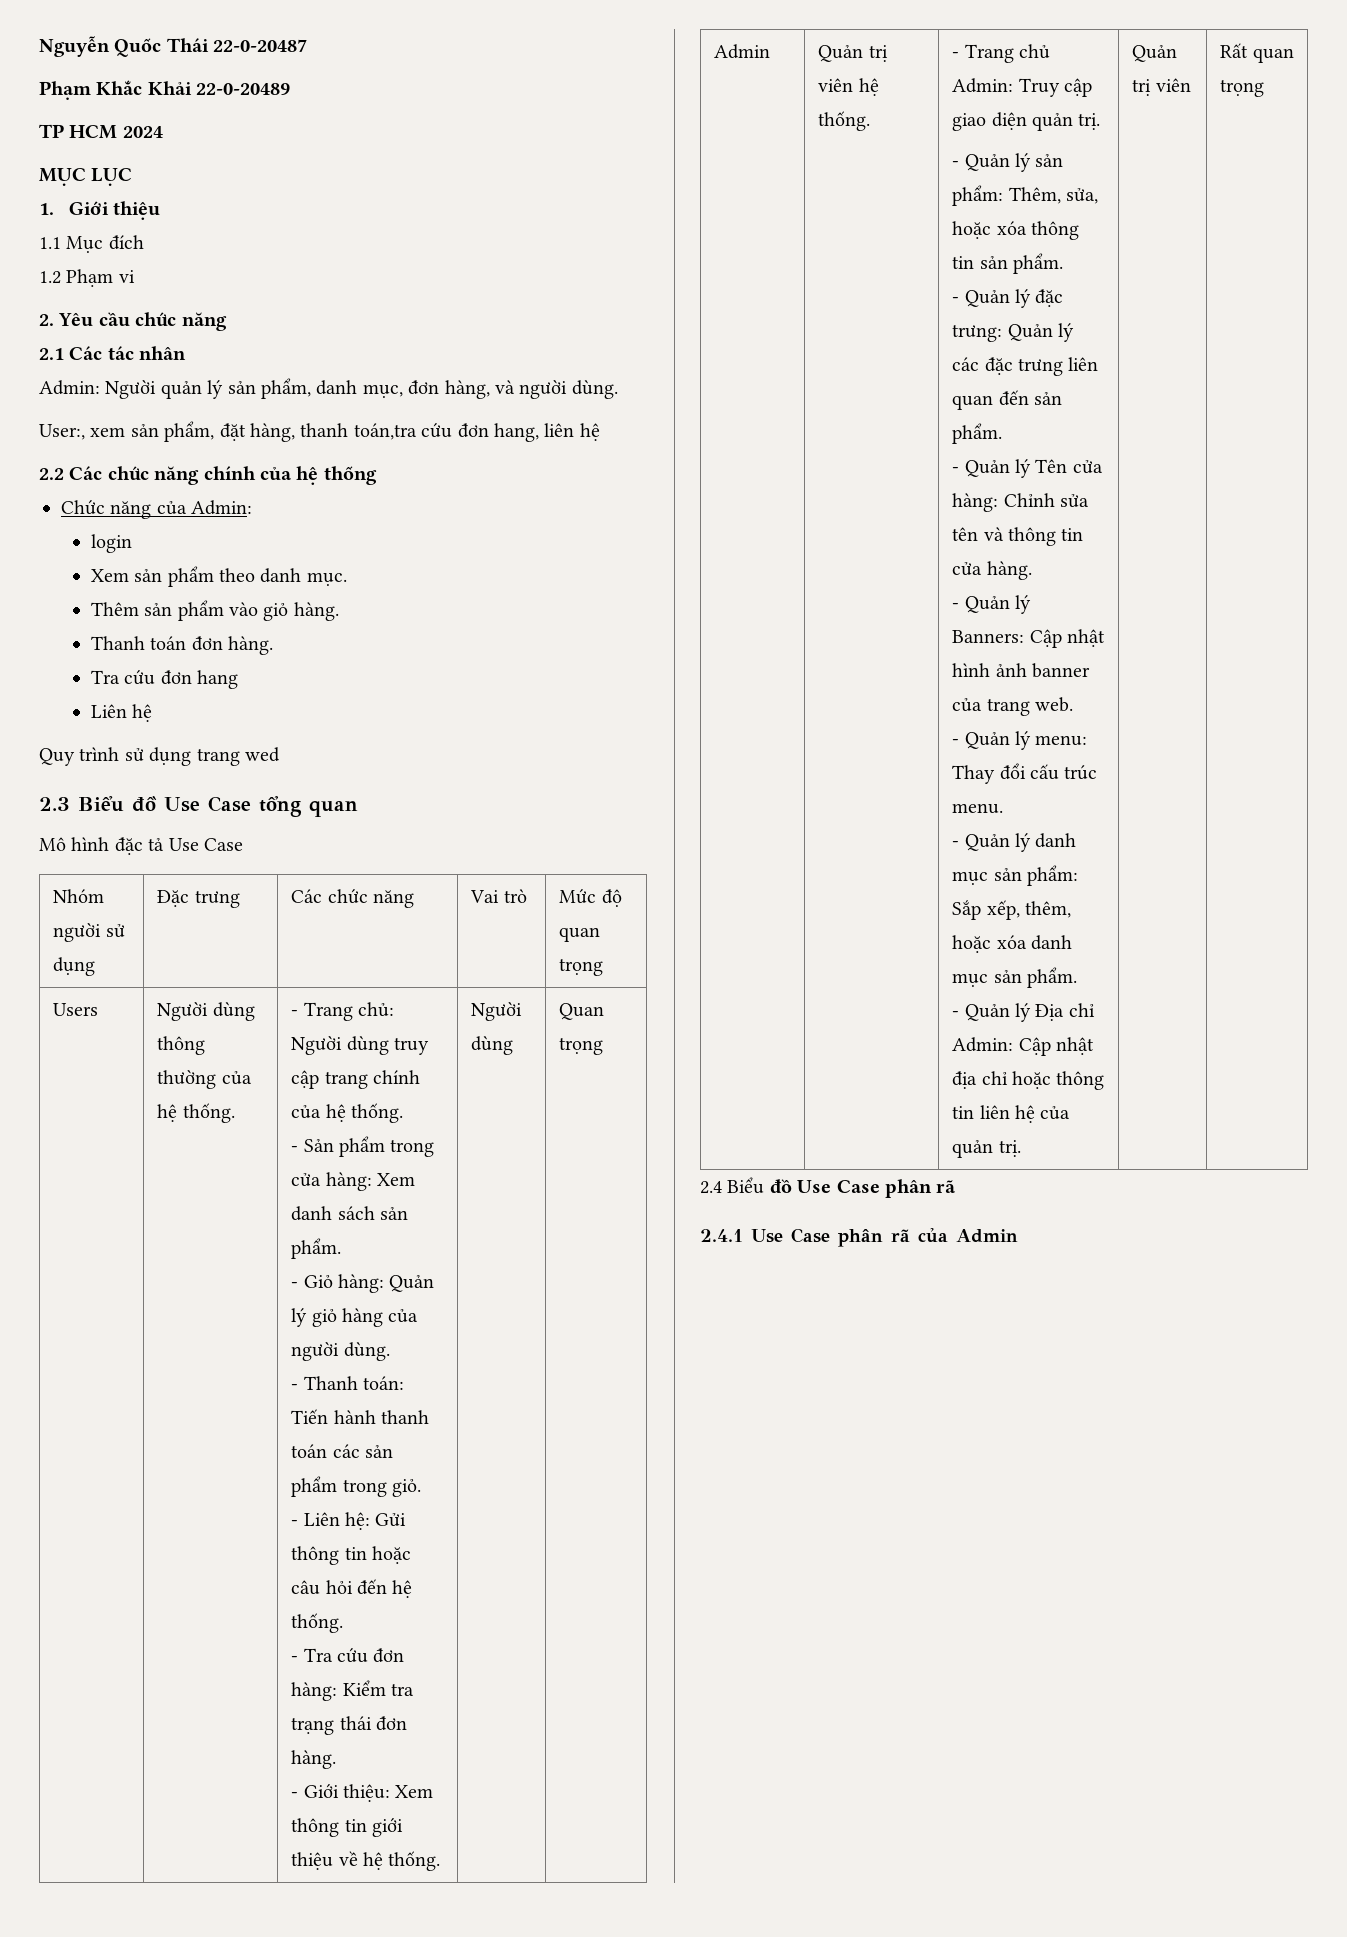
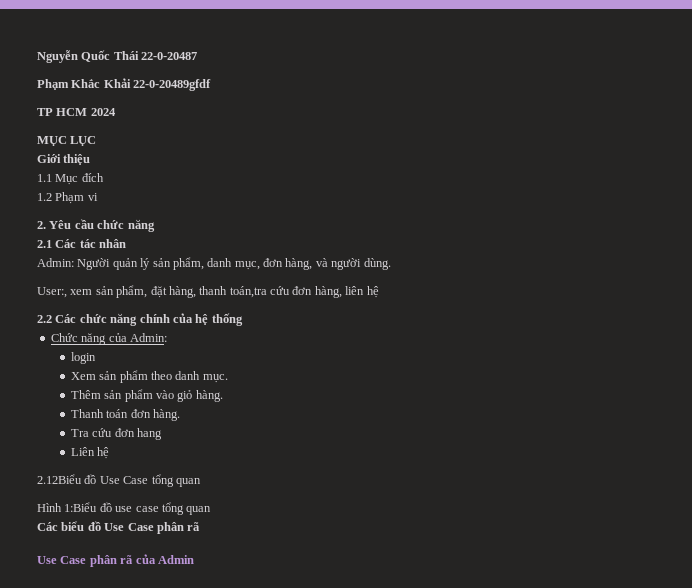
- Phạm Khắc Khải 22-0-20489
+ Phạm Khắc Khải 22-0-20489gfdf
- 1. Giới thiệu
+ Giới thiệu
- User:, xem sản phẩm, đặt hàng, thanh toán,tra cứu đơn hang, liên hệ
+ User:, xem sản phẩm, đặt hàng, thanh toán,tra cứu đơn hàng, liên hệ
- Quy trình sử dụng trang wed
- 2.3 Biểu đồ Use Case tổng quan
+ 2.12Biểu đồ Use Case tổng quan
- Mô hình đặc tả Use Case
- Nhóm người sử dụng | Đặc trưng | Các chức năng | Vai trò | Mức độ quan trọng
- Users | Người dùng thông thường của hệ thống. | - Trang chủ: Người dùng truy cập trang chính của hệ thống.
- - Sản phẩm trong cửa hàng: Xem danh sách sản phẩm.
- - Giỏ hàng: Quản lý giỏ hàng của người dùng.
- - Thanh toán: Tiến hành thanh toán các sản phẩm trong giỏ.
- - Liên hệ: Gửi thông tin hoặc câu hỏi đến hệ thống.
- - Tra cứu đơn hàng: Kiểm tra trạng thái đơn hàng.
- - Giới thiệu: Xem thông tin giới thiệu về hệ thống. | Người dùng | Quan trọng
- Admin | Quản trị viên hệ thống. | - Trang chủ Admin: Truy cập giao diện quản trị.
- - Quản lý sản phẩm: Thêm, sửa, hoặc xóa thông tin sản phẩm.
- - Quản lý đặc trưng: Quản lý các đặc trưng liên quan đến sản phẩm.
- - Quản lý Tên cửa hàng: Chỉnh sửa tên và thông tin cửa hàng.
- - Quản lý Banners: Cập nhật hình ảnh banner của trang web.
- - Quản lý menu: Thay đổi cấu trúc menu.
- - Quản lý danh mục sản phẩm: Sắp xếp, thêm, hoặc xóa danh mục sản phẩm.
- - Quản lý Địa chỉ Admin: Cập nhật địa chỉ hoặc thông tin liên hệ của quản trị. | Quản trị viên | Rất quan trọng
- 2.4 Biểu đồ Use Case phân rã
+ Hình 1:Biểu đồ use case tổng quan
+ Các biểu đồ Use Case phân rã
- 2.4.1 Use Case phân rã của Admin
+ Use Case phân rã của Admin

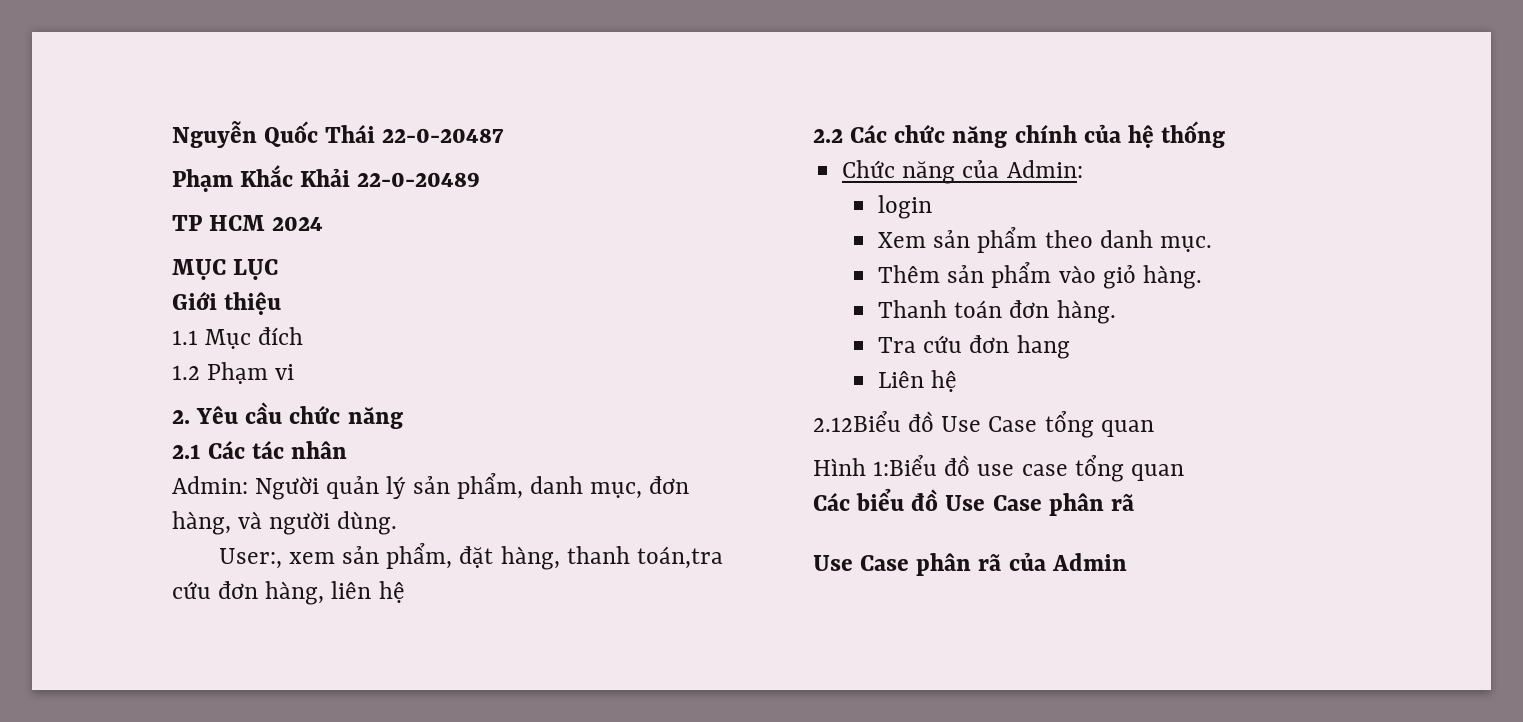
- Phạm Khắc Khải 22-0-20489gfdf
+ Phạm Khắc Khải 22-0-20489

